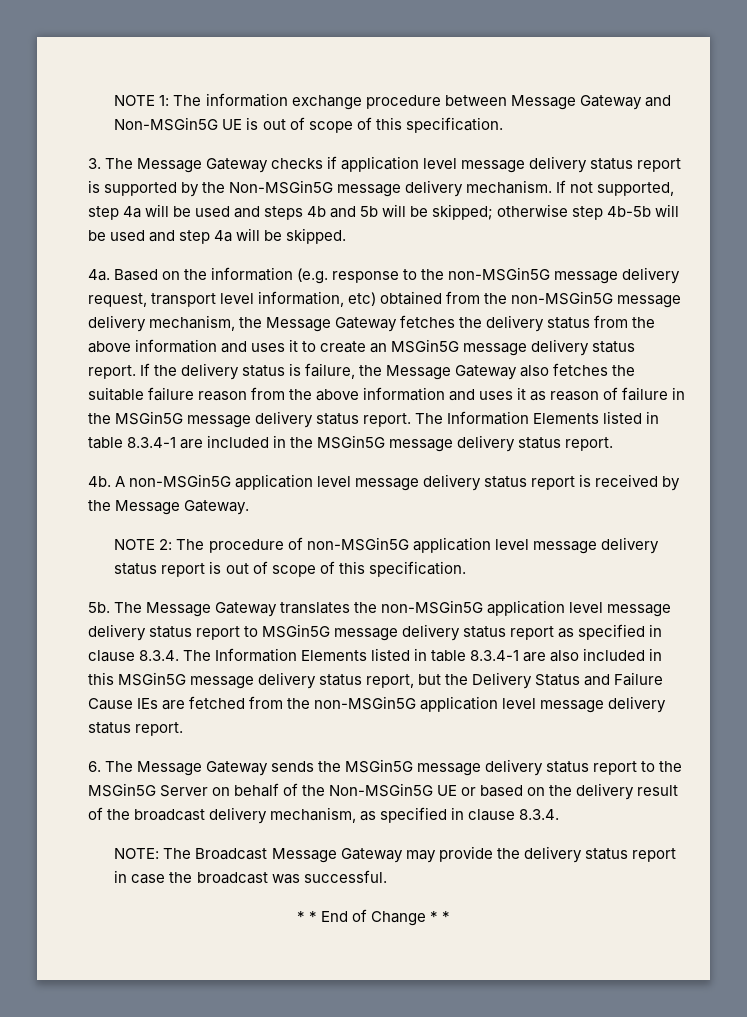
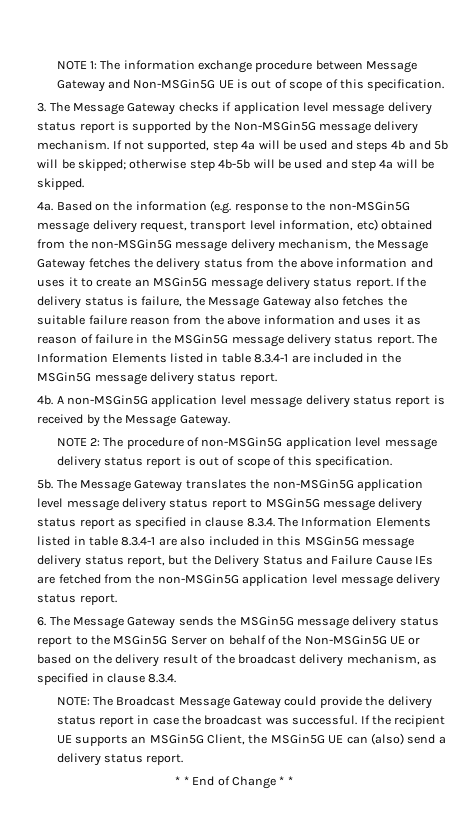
- NOTE: The Broadcast Message Gateway may provide the delivery status report in case the broadcast was successful.
+ NOTE: The Broadcast Message Gateway could provide the delivery status report in case the broadcast was successful. If the recipient UE supports an MSGin5G Client, the MSGin5G UE can (also) send a delivery status report.

